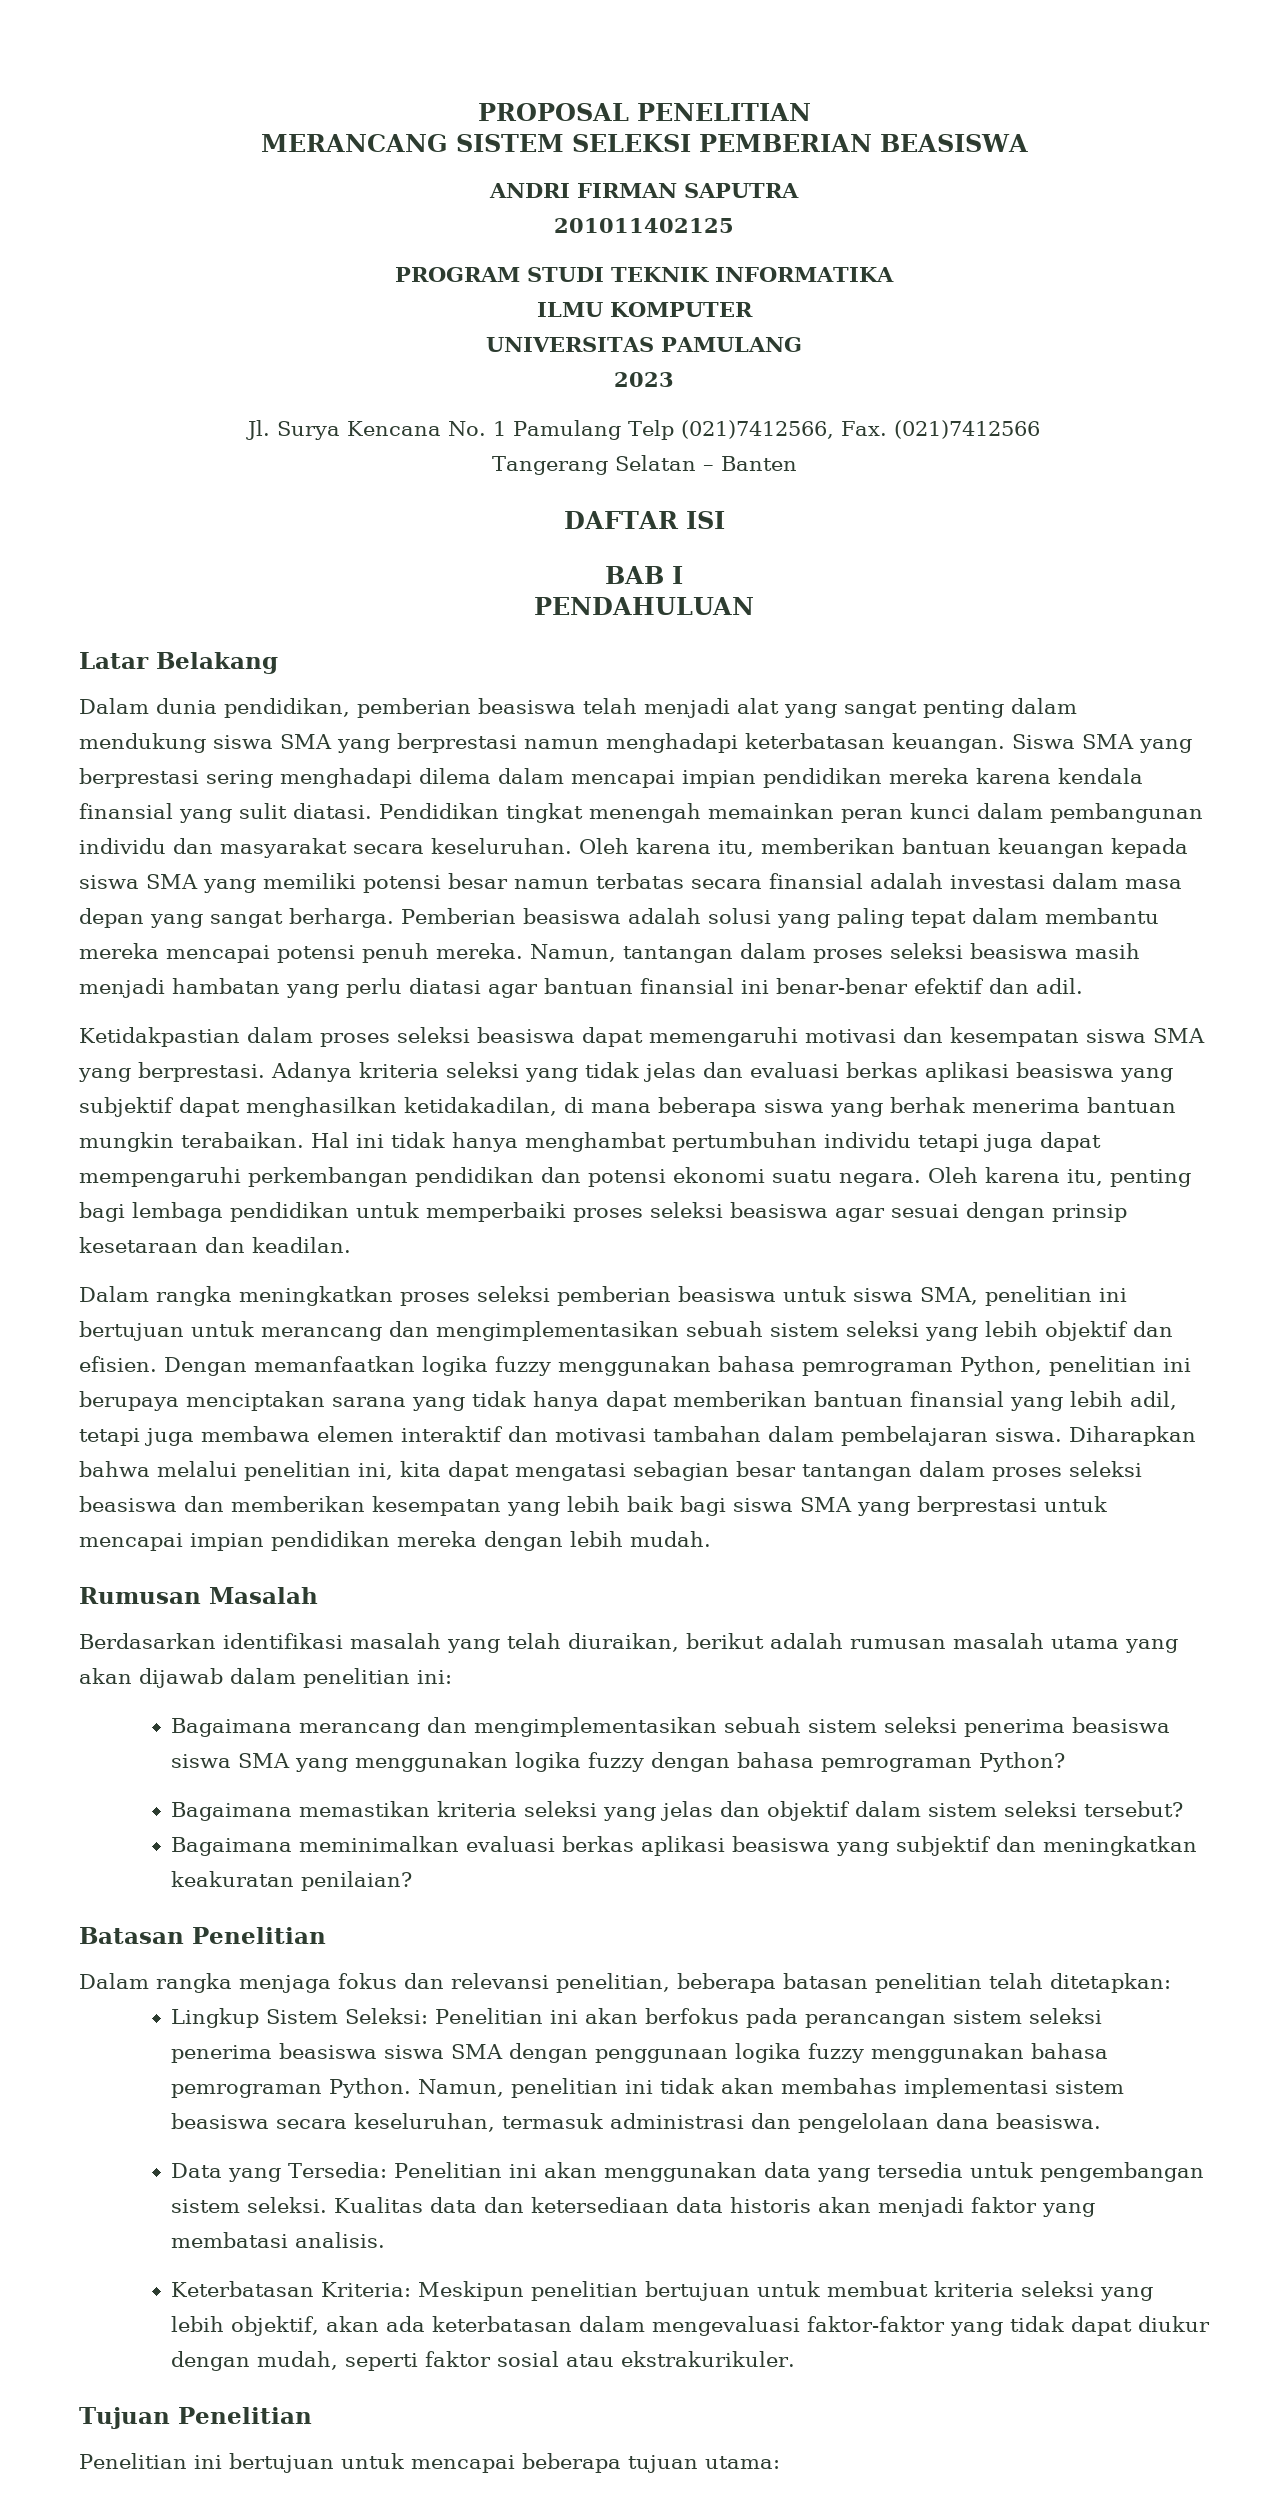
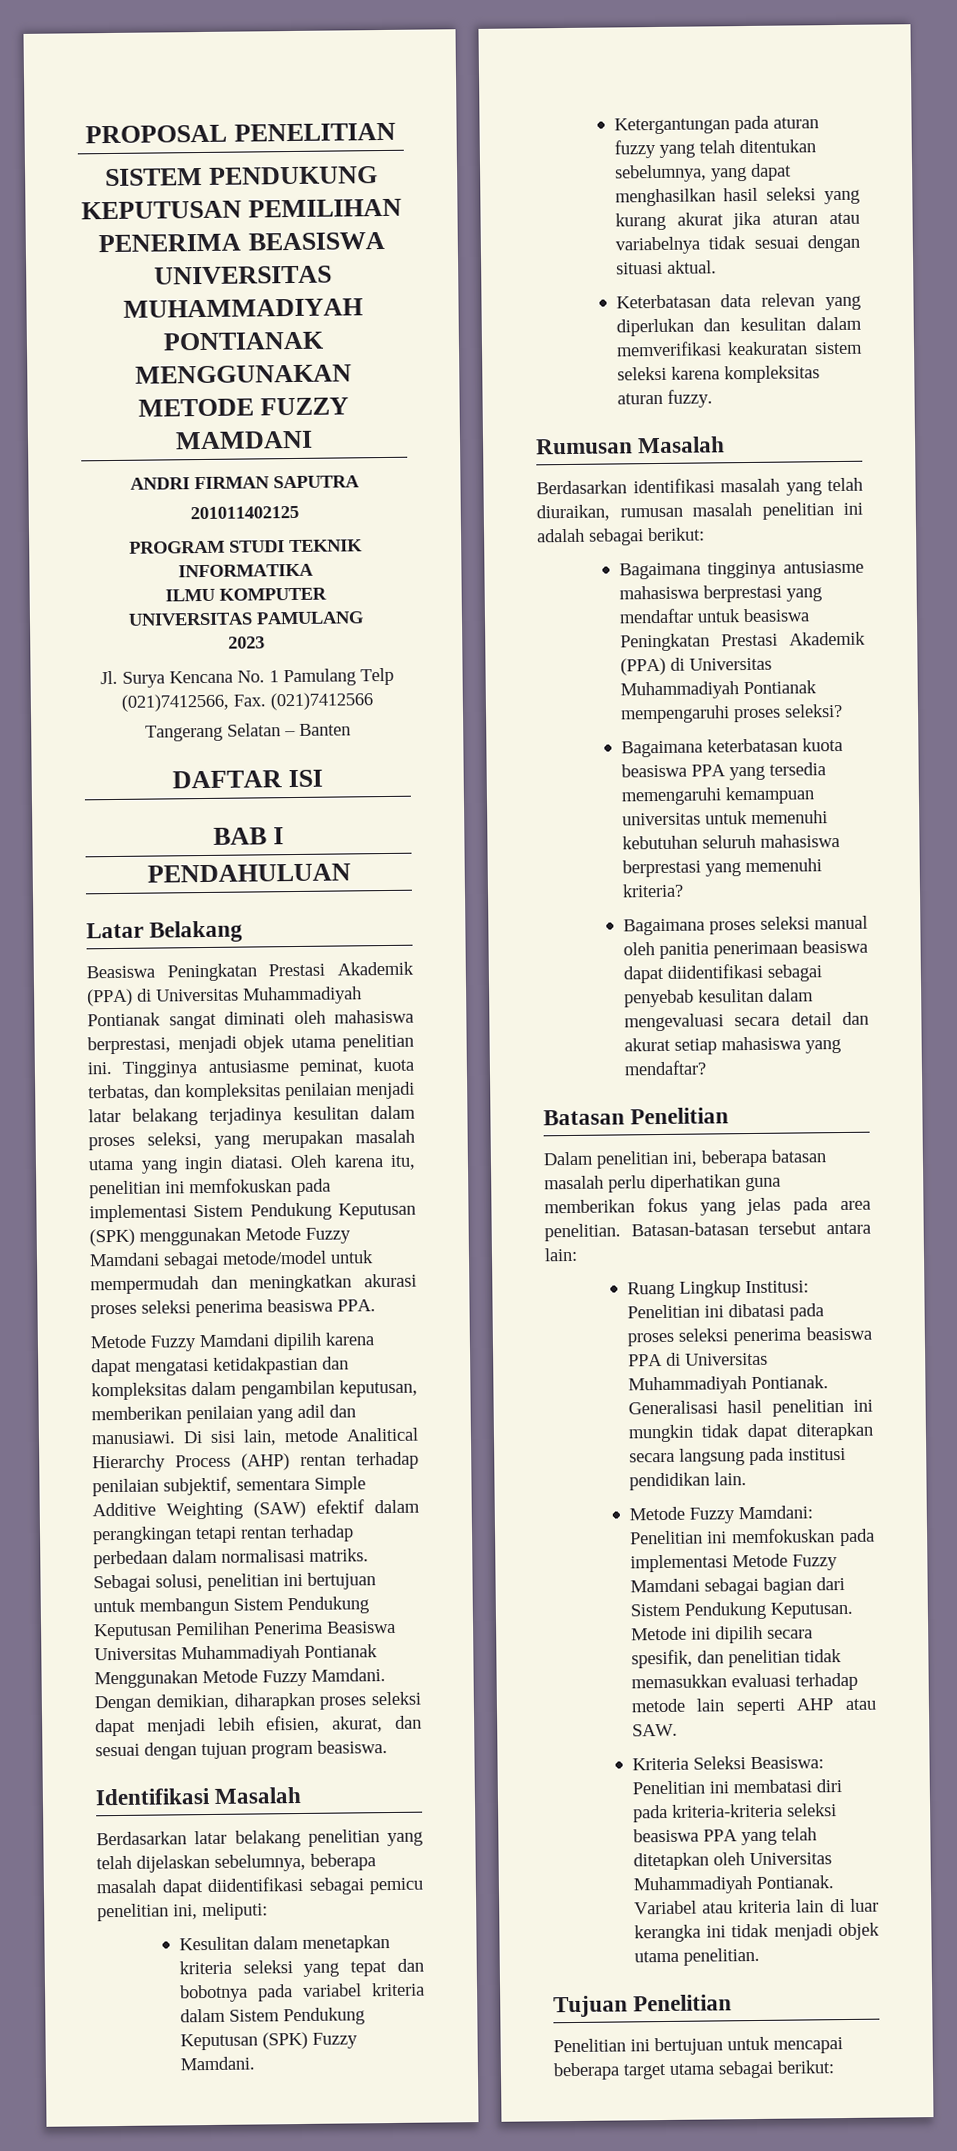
- MERANCANG SISTEM SELEKSI PEMBERIAN BEASISWA
+ SISTEM PENDUKUNG KEPUTUSAN PEMILIHAN PENERIMA BEASISWA UNIVERSITAS MUHAMMADIYAH PONTIANAK MENGGUNAKAN METODE FUZZY MAMDANI
- Dalam dunia pendidikan, pemberian beasiswa telah menjadi alat yang sangat penting dalam mendukung siswa SMA yang berprestasi namun menghadapi keterbatasan keuangan. Siswa SMA yang berprestasi sering menghadapi dilema dalam mencapai impian pendidikan mereka karena kendala finansial yang sulit diatasi. Pendidikan tingkat menengah memainkan peran kunci dalam pembangunan individu dan masyarakat secara keseluruhan. Oleh karena itu, memberikan bantuan keuangan kepada siswa SMA yang memiliki potensi besar namun terbatas secara finansial adalah investasi dalam masa depan yang sangat berharga. Pemberian beasiswa adalah solusi yang paling tepat dalam membantu mereka mencapai potensi penuh mereka. Namun, tantangan dalam proses seleksi beasiswa masih menjadi hambatan yang perlu diatasi agar bantuan finansial ini benar-benar efektif dan adil.
- Ketidakpastian dalam proses seleksi beasiswa dapat memengaruhi motivasi dan kesempatan siswa SMA yang berprestasi. Adanya kriteria seleksi yang tidak jelas dan evaluasi berkas aplikasi beasiswa yang subjektif dapat menghasilkan ketidakadilan, di mana beberapa siswa yang berhak menerima bantuan mungkin terabaikan. Hal ini tidak hanya menghambat pertumbuhan individu tetapi juga dapat mempengaruhi perkembangan pendidikan dan potensi ekonomi suatu negara. Oleh karena itu, penting bagi lembaga pendidikan untuk memperbaiki proses seleksi beasiswa agar sesuai dengan prinsip kesetaraan dan keadilan.
- Dalam rangka meningkatkan proses seleksi pemberian beasiswa untuk siswa SMA, penelitian ini bertujuan untuk merancang dan mengimplementasikan sebuah sistem seleksi yang lebih objektif dan efisien. Dengan memanfaatkan logika fuzzy menggunakan bahasa pemrograman Python, penelitian ini berupaya menciptakan sarana yang tidak hanya dapat memberikan bantuan finansial yang lebih adil, tetapi juga membawa elemen interaktif dan motivasi tambahan dalam pembelajaran siswa. Diharapkan bahwa melalui penelitian ini, kita dapat mengatasi sebagian besar tantangan dalam proses seleksi beasiswa dan memberikan kesempatan yang lebih baik bagi siswa SMA yang berprestasi untuk mencapai impian pendidikan mereka dengan lebih mudah.
+ Beasiswa Peningkatan Prestasi Akademik (PPA) di Universitas Muhammadiyah Pontianak sangat diminati oleh mahasiswa berprestasi, menjadi objek utama penelitian ini. Tingginya antusiasme peminat, kuota terbatas, dan kompleksitas penilaian menjadi latar belakang terjadinya kesulitan dalam proses seleksi, yang merupakan masalah utama yang ingin diatasi. Oleh karena itu, penelitian ini memfokuskan pada implementasi Sistem Pendukung Keputusan (SPK) menggunakan Metode Fuzzy Mamdani sebagai metode/model untuk mempermudah dan meningkatkan akurasi proses seleksi penerima beasiswa PPA.
+ Metode Fuzzy Mamdani dipilih karena dapat mengatasi ketidakpastian dan kompleksitas dalam pengambilan keputusan, memberikan penilaian yang adil dan manusiawi. Di sisi lain, metode Analitical Hierarchy Process (AHP) rentan terhadap penilaian subjektif, sementara Simple Additive Weighting (SAW) efektif dalam perangkingan tetapi rentan terhadap perbedaan dalam normalisasi matriks. Sebagai solusi, penelitian ini bertujuan untuk membangun Sistem Pendukung Keputusan Pemilihan Penerima Beasiswa Universitas Muhammadiyah Pontianak Menggunakan Metode Fuzzy Mamdani. Dengan demikian, diharapkan proses seleksi dapat menjadi lebih efisien, akurat, dan sesuai dengan tujuan program beasiswa.
+ Identifikasi Masalah
+ Berdasarkan latar belakang penelitian yang telah dijelaskan sebelumnya, beberapa masalah dapat diidentifikasi sebagai pemicu penelitian ini, meliputi:
+ Kesulitan dalam menetapkan kriteria seleksi yang tepat dan bobotnya pada variabel kriteria dalam Sistem Pendukung Keputusan (SPK) Fuzzy Mamdani.
+ Ketergantungan pada aturan fuzzy yang telah ditentukan sebelumnya, yang dapat menghasilkan hasil seleksi yang kurang akurat jika aturan atau variabelnya tidak sesuai dengan situasi aktual.
+ Keterbatasan data relevan yang diperlukan dan kesulitan dalam memverifikasi keakuratan sistem seleksi karena kompleksitas aturan fuzzy.
- Berdasarkan identifikasi masalah yang telah diuraikan, berikut adalah rumusan masalah utama yang akan dijawab dalam penelitian ini:
- Bagaimana merancang dan mengimplementasikan sebuah sistem seleksi penerima beasiswa siswa SMA yang menggunakan logika fuzzy dengan bahasa pemrograman Python?
- Bagaimana memastikan kriteria seleksi yang jelas dan objektif dalam sistem seleksi tersebut?
- Bagaimana meminimalkan evaluasi berkas aplikasi beasiswa yang subjektif dan meningkatkan keakuratan penilaian?
+ Berdasarkan identifikasi masalah yang telah diuraikan, rumusan masalah penelitian ini adalah sebagai berikut:
+ Bagaimana tingginya antusiasme mahasiswa berprestasi yang mendaftar untuk beasiswa Peningkatan Prestasi Akademik (PPA) di Universitas Muhammadiyah Pontianak mempengaruhi proses seleksi?
+ Bagaimana keterbatasan kuota beasiswa PPA yang tersedia memengaruhi kemampuan universitas untuk memenuhi kebutuhan seluruh mahasiswa berprestasi yang memenuhi kriteria?
+ Bagaimana proses seleksi manual oleh panitia penerimaan beasiswa dapat diidentifikasi sebagai penyebab kesulitan dalam mengevaluasi secara detail dan akurat setiap mahasiswa yang mendaftar?
  Batasan Penelitian
- Dalam rangka menjaga fokus dan relevansi penelitian, beberapa batasan penelitian telah ditetapkan:
- Lingkup Sistem Seleksi: Penelitian ini akan berfokus pada perancangan sistem seleksi penerima beasiswa siswa SMA dengan penggunaan logika fuzzy menggunakan bahasa pemrograman Python. Namun, penelitian ini tidak akan membahas implementasi sistem beasiswa secara keseluruhan, termasuk administrasi dan pengelolaan dana beasiswa.
- Data yang Tersedia: Penelitian ini akan menggunakan data yang tersedia untuk pengembangan sistem seleksi. Kualitas data dan ketersediaan data historis akan menjadi faktor yang membatasi analisis.
- Keterbatasan Kriteria: Meskipun penelitian bertujuan untuk membuat kriteria seleksi yang lebih objektif, akan ada keterbatasan dalam mengevaluasi faktor-faktor yang tidak dapat diukur dengan mudah, seperti faktor sosial atau ekstrakurikuler.
+ Dalam penelitian ini, beberapa batasan masalah perlu diperhatikan guna memberikan fokus yang jelas pada area penelitian. Batasan-batasan tersebut antara lain:
+ Ruang Lingkup Institusi: Penelitian ini dibatasi pada proses seleksi penerima beasiswa PPA di Universitas Muhammadiyah Pontianak. Generalisasi hasil penelitian ini mungkin tidak dapat diterapkan secara langsung pada institusi pendidikan lain.
+ Metode Fuzzy Mamdani: Penelitian ini memfokuskan pada implementasi Metode Fuzzy Mamdani sebagai bagian dari Sistem Pendukung Keputusan. Metode ini dipilih secara spesifik, dan penelitian tidak memasukkan evaluasi terhadap metode lain seperti AHP atau SAW.
+ Kriteria Seleksi Beasiswa: Penelitian ini membatasi diri pada kriteria-kriteria seleksi beasiswa PPA yang telah ditetapkan oleh Universitas Muhammadiyah Pontianak. Variabel atau kriteria lain di luar kerangka ini tidak menjadi objek utama penelitian.
- Penelitian ini bertujuan untuk mencapai beberapa tujuan utama:
+ Penelitian ini bertujuan untuk mencapai beberapa target utama sebagai berikut:

